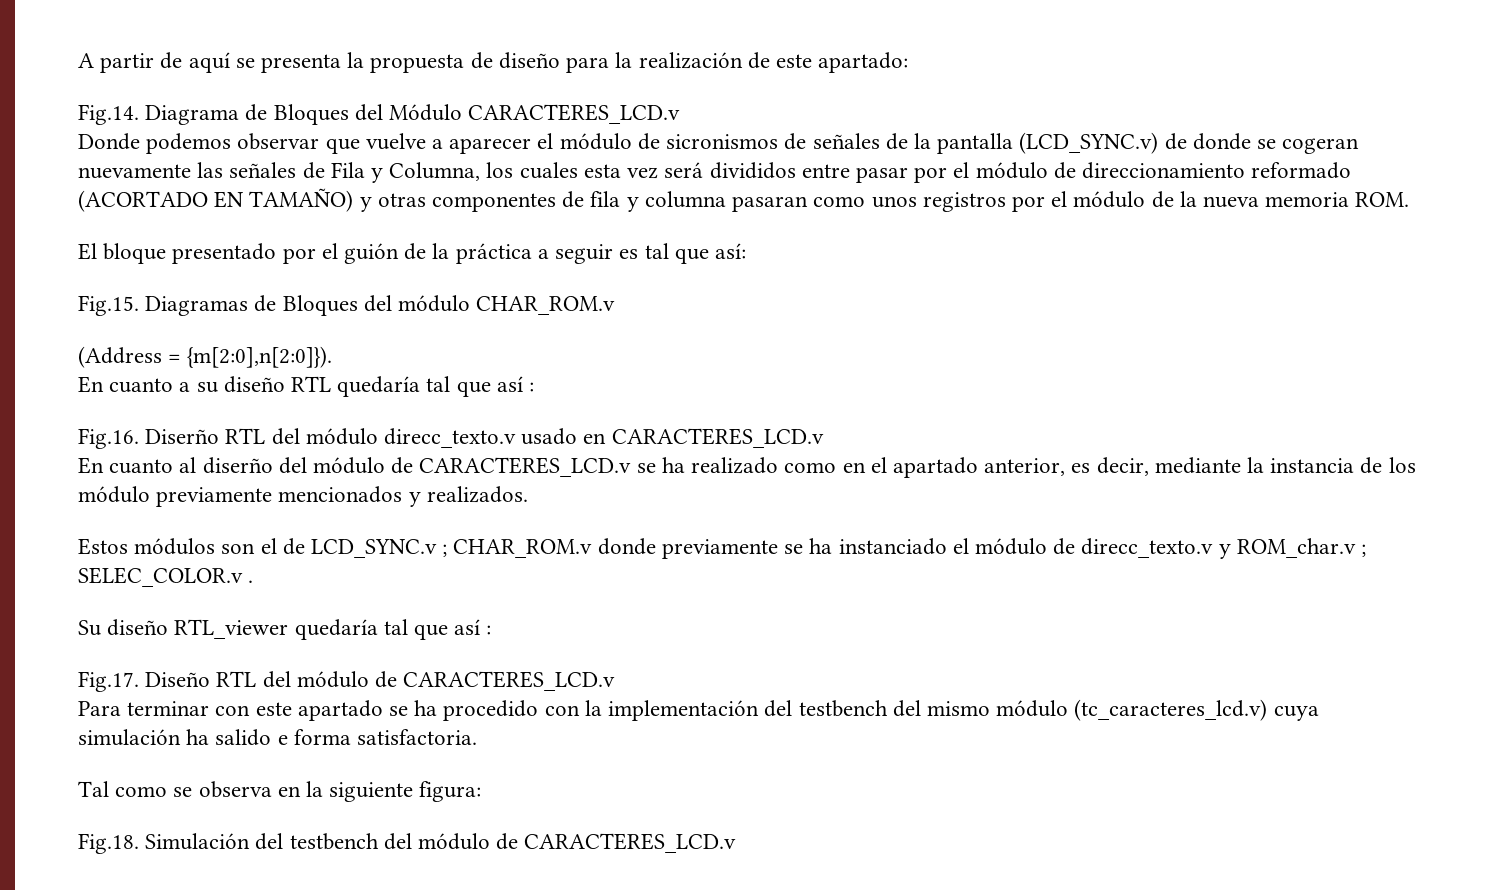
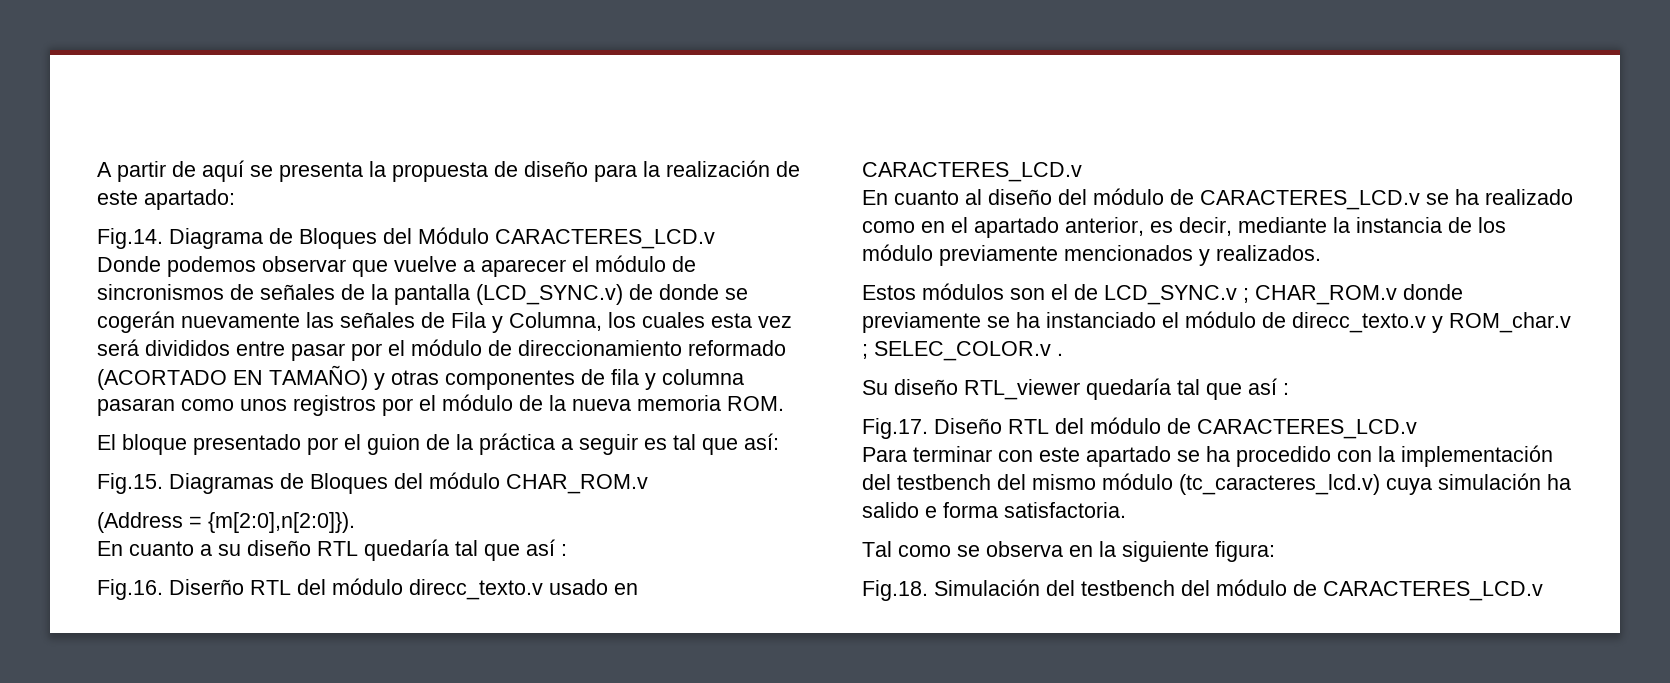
- Donde podemos observar que vuelve a aparecer el módulo de sicronismos de señales de la pantalla (LCD_SYNC.v) de donde se cogeran nuevamente las señales de Fila y Columna, los cuales esta vez será divididos entre pasar por el módulo de direccionamiento reformado (ACORTADO EN TAMAÑO) y otras componentes de fila y columna pasaran como unos registros por el módulo de la nueva memoria ROM.
+ Donde podemos observar que vuelve a aparecer el módulo de sincronismos de señales de la pantalla (LCD_SYNC.v) de donde se cogerán nuevamente las señales de Fila y Columna, los cuales esta vez será divididos entre pasar por el módulo de direccionamiento reformado (ACORTADO EN TAMAÑO) y otras componentes de fila y columna pasaran como unos registros por el módulo de la nueva memoria ROM.
- El bloque presentado por el guión de la práctica a seguir es tal que así:
+ El bloque presentado por el guion de la práctica a seguir es tal que así:
- En cuanto al diserño del módulo de CARACTERES_LCD.v se ha realizado como en el apartado anterior, es decir, mediante la instancia de los módulo previamente mencionados y realizados.
+ En cuanto al diseño del módulo de CARACTERES_LCD.v se ha realizado como en el apartado anterior, es decir, mediante la instancia de los módulo previamente mencionados y realizados.

